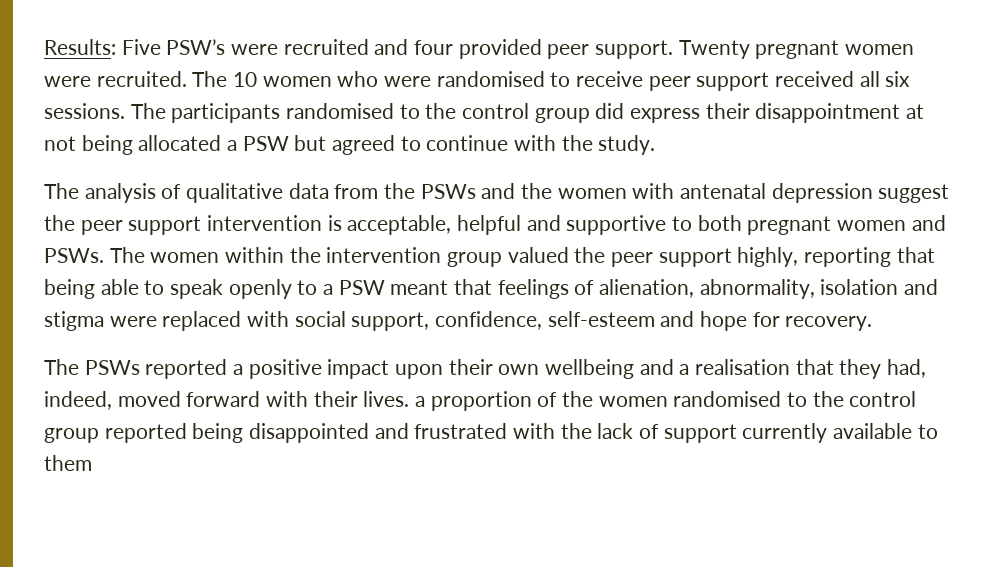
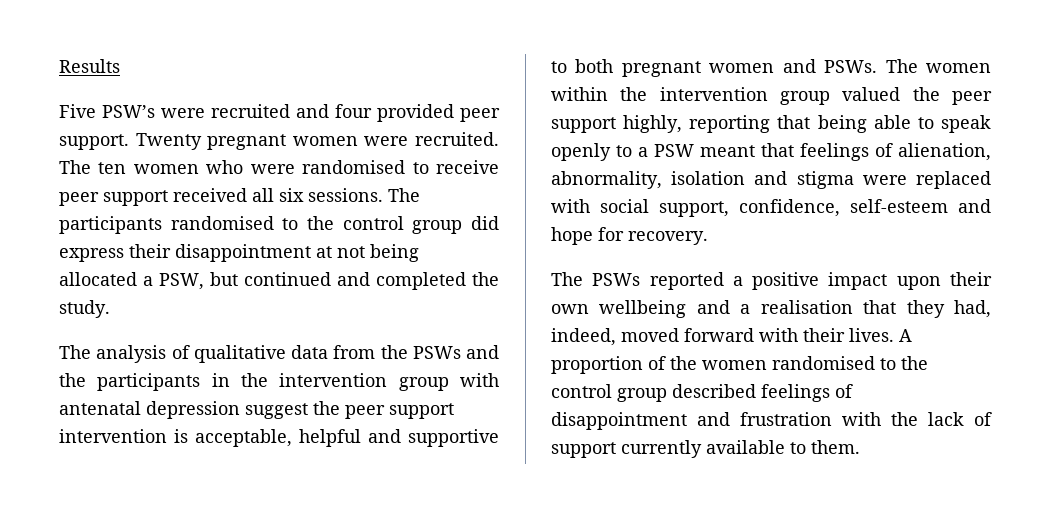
- Results: Five PSW’s were recruited and four provided peer support.
+ Results
+ Five PSW’s were recruited and four provided peer support.
- The 10 women who were randomised to receive peer support received all six sessions.
+ The ten women who were randomised to receive peer support received all six sessions.
- The participants randomised to the control group did express their disappointment at not being allocated a PSW but agreed to continue with the study.
+ The participants randomised to the control group did express their disappointment at not being allocated a PSW, but continued and completed the study.
- The analysis of qualitative data from the PSWs and the women with antenatal depression suggest the peer support intervention is acceptable, helpful and supportive to both pregnant women and PSWs.
+ The analysis of qualitative data from the PSWs and the participants in the intervention group with antenatal depression suggest the peer support intervention is acceptable, helpful and supportive to both pregnant women and PSWs.
- The PSWs reported a positive impact upon their own wellbeing and a realisation that they had, indeed, moved forward with their lives. a proportion of the women randomised to the control group reported being disappointed and frustrated with the lack of support currently available to them
+ The PSWs reported a positive impact upon their own wellbeing and a realisation that they had, indeed, moved forward with their lives. A proportion of the women randomised to the control group described feelings of disappointment and frustration with the lack of support currently available to them.

